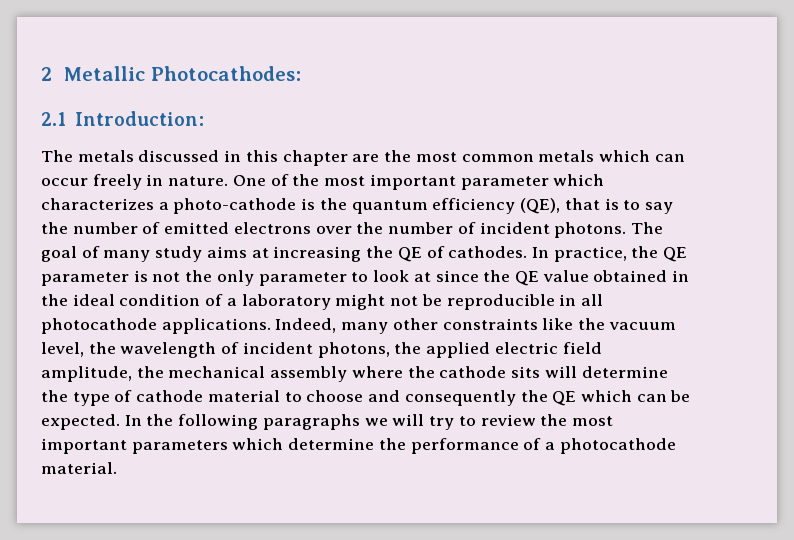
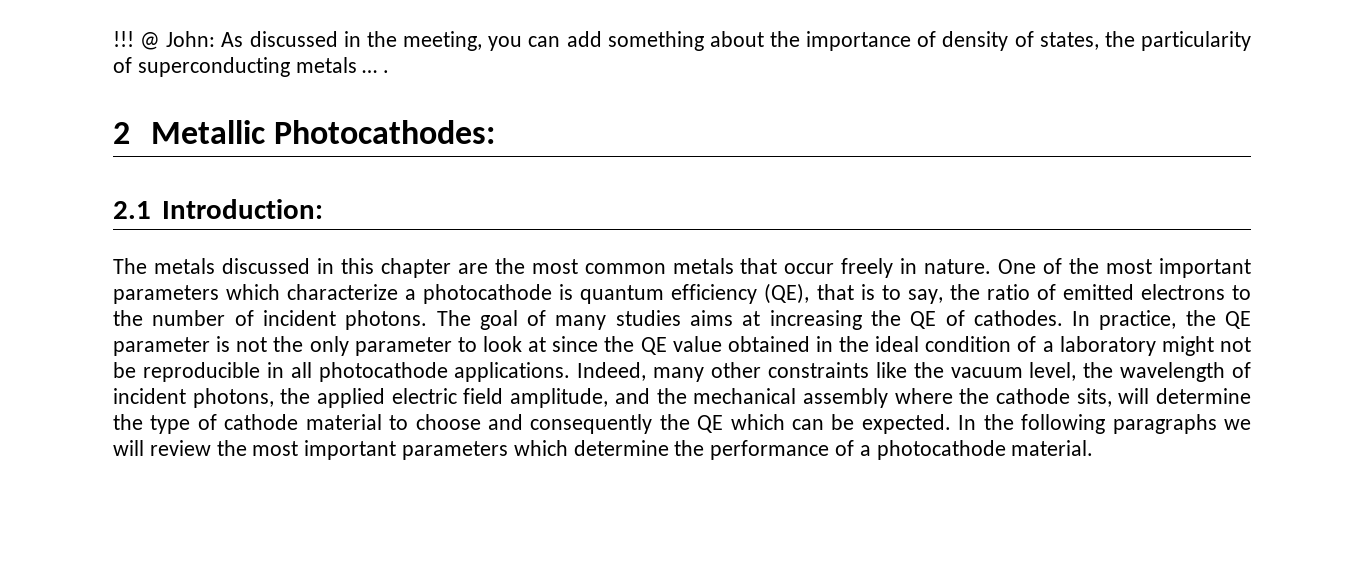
+ !!! @ John: As discussed in the meeting, you can add something about the importance of density of states, the particularity of superconducting metals … .
- The metals discussed in this chapter are the most common metals which can occur freely in nature.
+ The metals discussed in this chapter are the most common metals that occur freely in nature.
- One of the most important parameter which characterizes a photo-cathode is the quantum efficiency (QE), that is to say the number of emitted electrons over the number of incident photons.
+ One of the most important parameters which characterize a photocathode is quantum efficiency (QE), that is to say, the ratio of emitted electrons to the number of incident photons.
- The goal of many study aims at increasing the QE of cathodes.
+ The goal of many studies aims at increasing the QE of cathodes.
- Indeed, many other constraints like the vacuum level, the wavelength of incident photons, the applied electric field amplitude, the mechanical assembly where the cathode sits will determine the type of cathode material to choose and consequently the QE which can be expected.
+ Indeed, many other constraints like the vacuum level, the wavelength of incident photons, the applied electric field amplitude, and the mechanical assembly where the cathode sits, will determine the type of cathode material to choose and consequently the QE which can be expected.
- In the following paragraphs we will try to review the most important parameters which determine the performance of a photocathode material.
+ In the following paragraphs we will review the most important parameters which determine the performance of a photocathode material.

